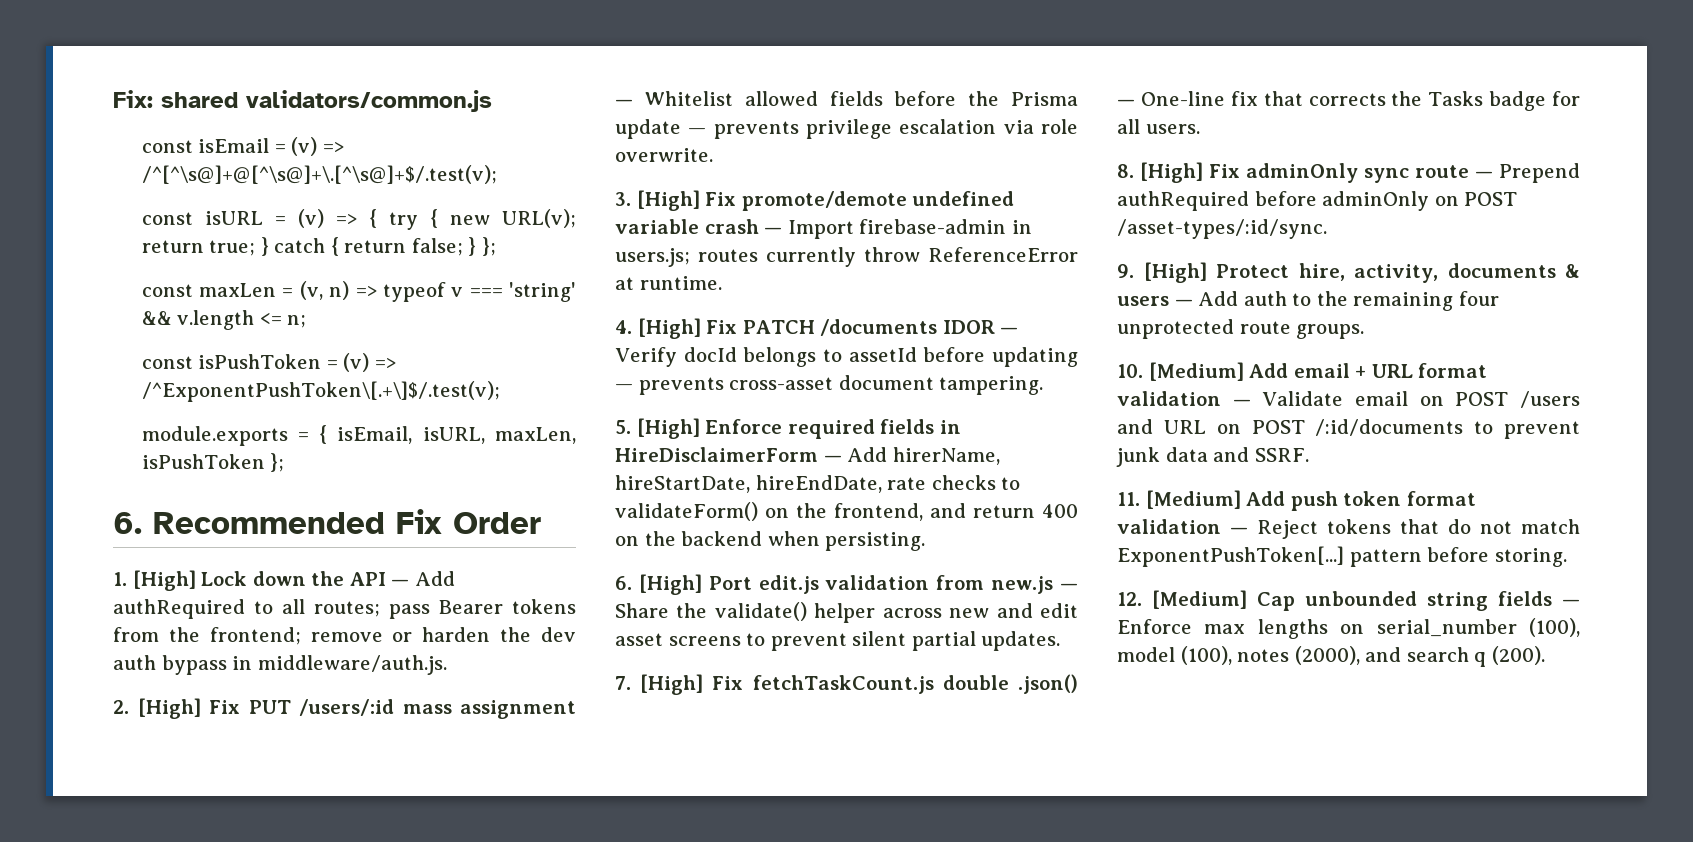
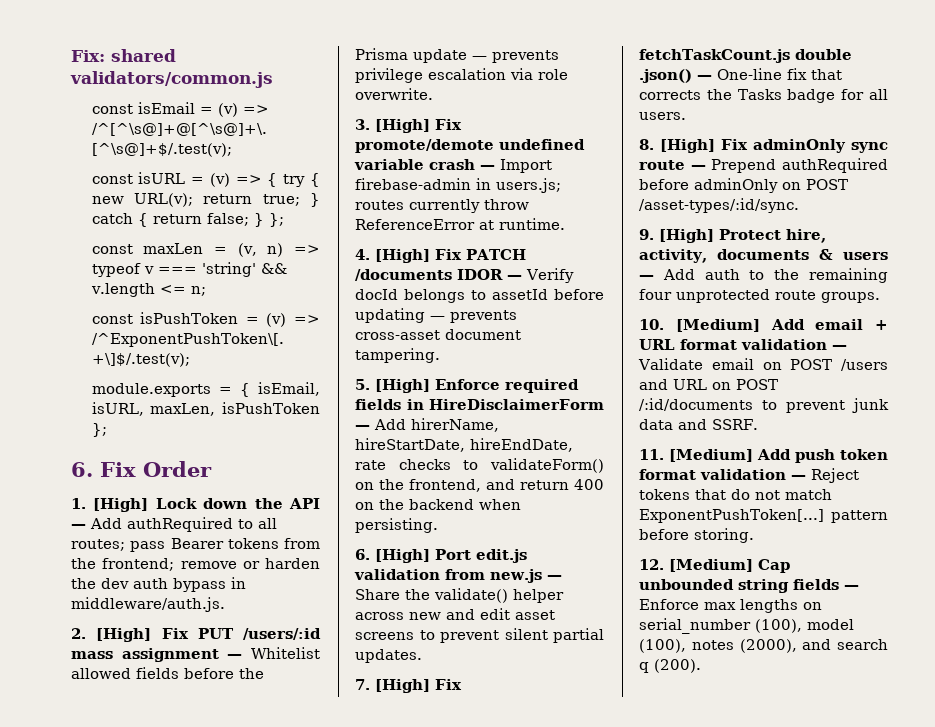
- 6. Recommended Fix Order
+ 6. Fix Order

